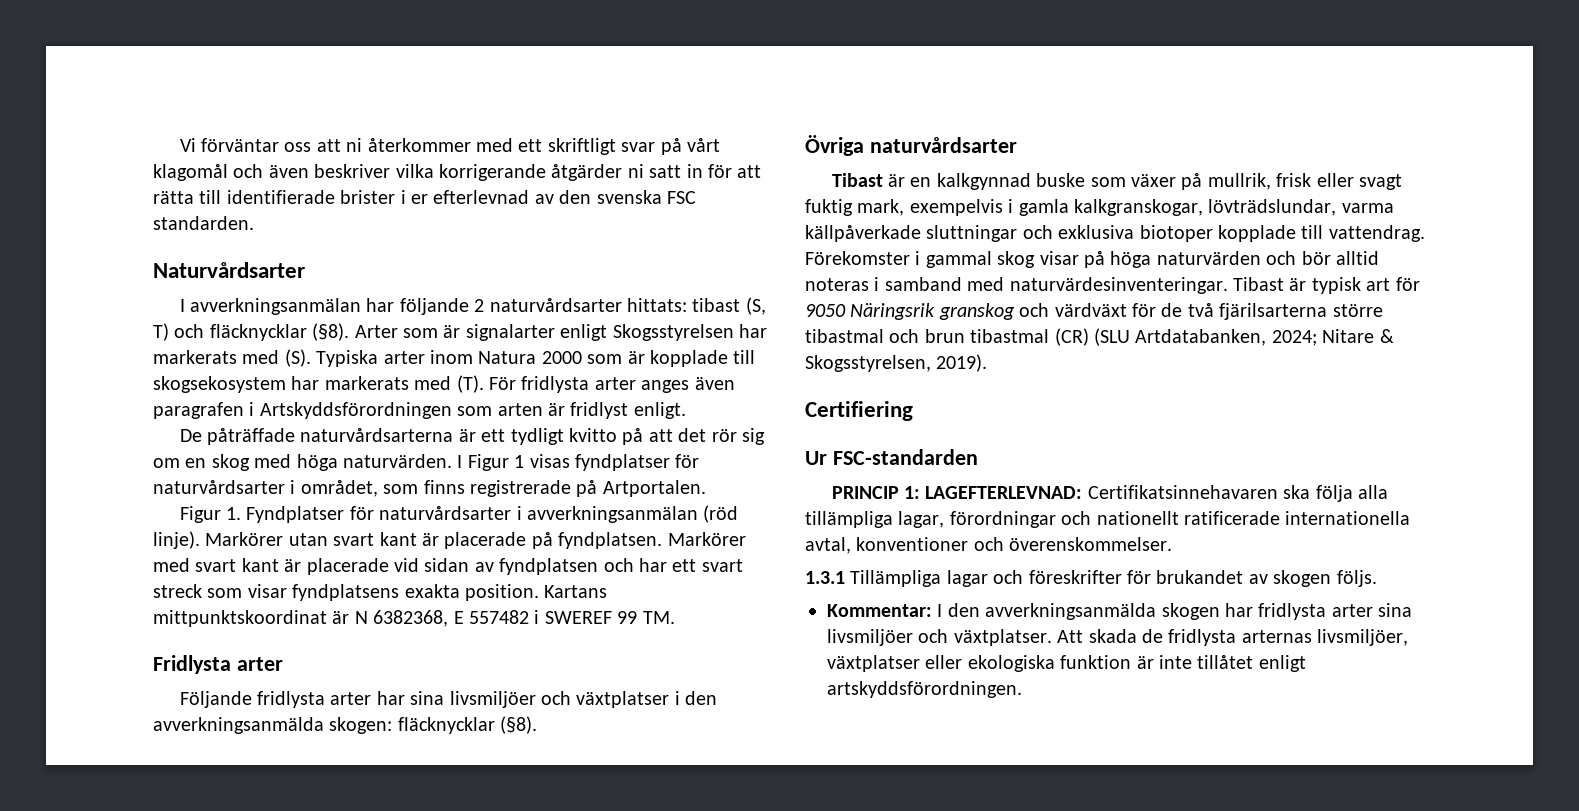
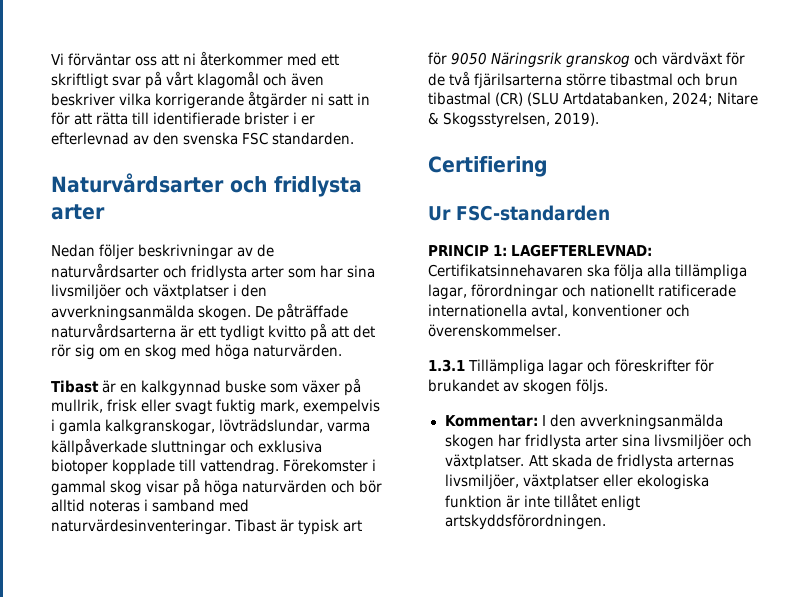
- Naturvårdsarter
- I avverkningsanmälan har följande 2 naturvårdsarter hittats: tibast (S, T) och fläcknycklar (§8). Arter som är signalarter enligt Skogsstyrelsen har markerats med (S). Typiska arter inom Natura 2000 som är kopplade till skogsekosystem har markerats med (T). För fridlysta arter anges även paragrafen i Artskyddsförordningen som arten är fridlyst enligt.
- De påträffade naturvårdsarterna är ett tydligt kvitto på att det rör sig om en skog med höga naturvärden. I Figur 1 visas fyndplatser för naturvårdsarter i området, som finns registrerade på Artportalen.
- Figur 1. Fyndplatser för naturvårdsarter i avverkningsanmälan (röd linje). Markörer utan svart kant är placerade på fyndplatsen. Markörer med svart kant är placerade vid sidan av fyndplatsen och har ett svart streck som visar fyndplatsens exakta position. Kartans mittpunktskoordinat är N 6382368, E 557482 i SWEREF 99 TM.
- Fridlysta arter
- Följande fridlysta arter har sina livsmiljöer och växtplatser i den avverkningsanmälda skogen: fläcknycklar (§8).
- Övriga naturvårdsarter
+ Naturvårdsarter och fridlysta arter
+ Nedan följer beskrivningar av de naturvårdsarter och fridlysta arter som har sina livsmiljöer och växtplatser i den avverkningsanmälda skogen. De påträffade naturvårdsarterna är ett tydligt kvitto på att det rör sig om en skog med höga naturvärden.

